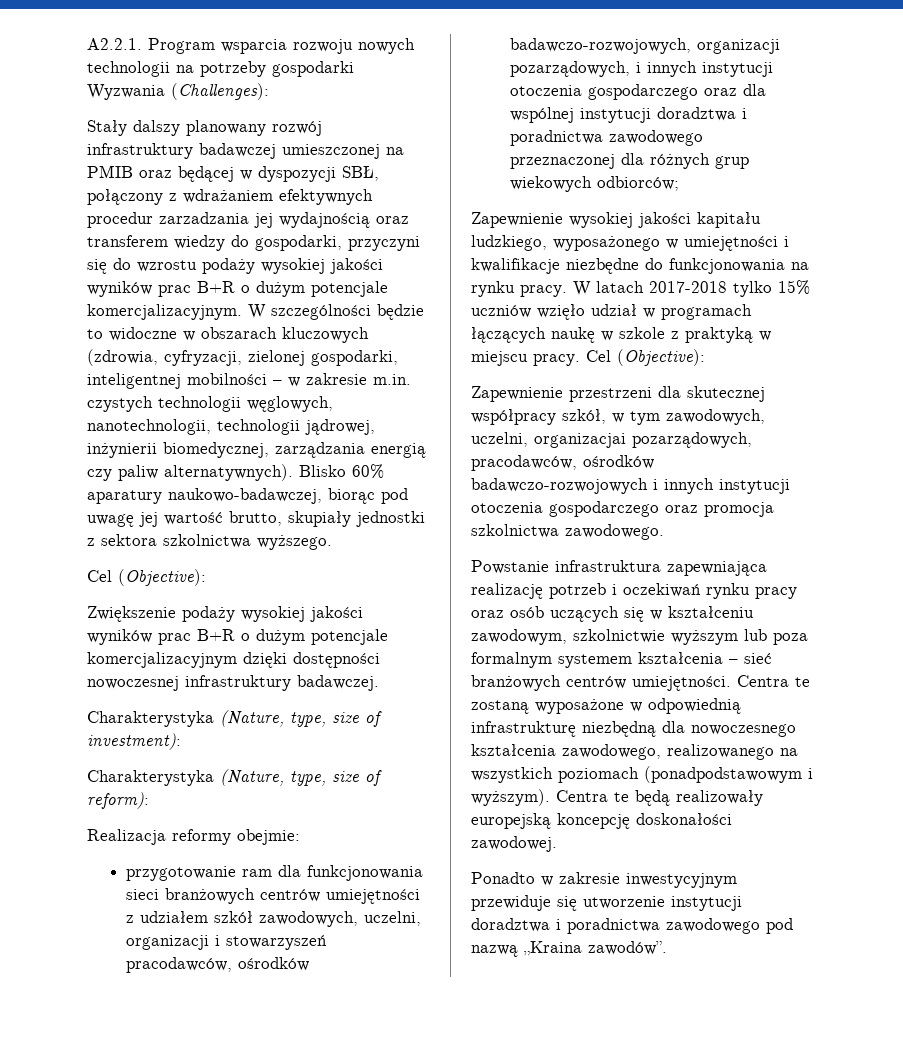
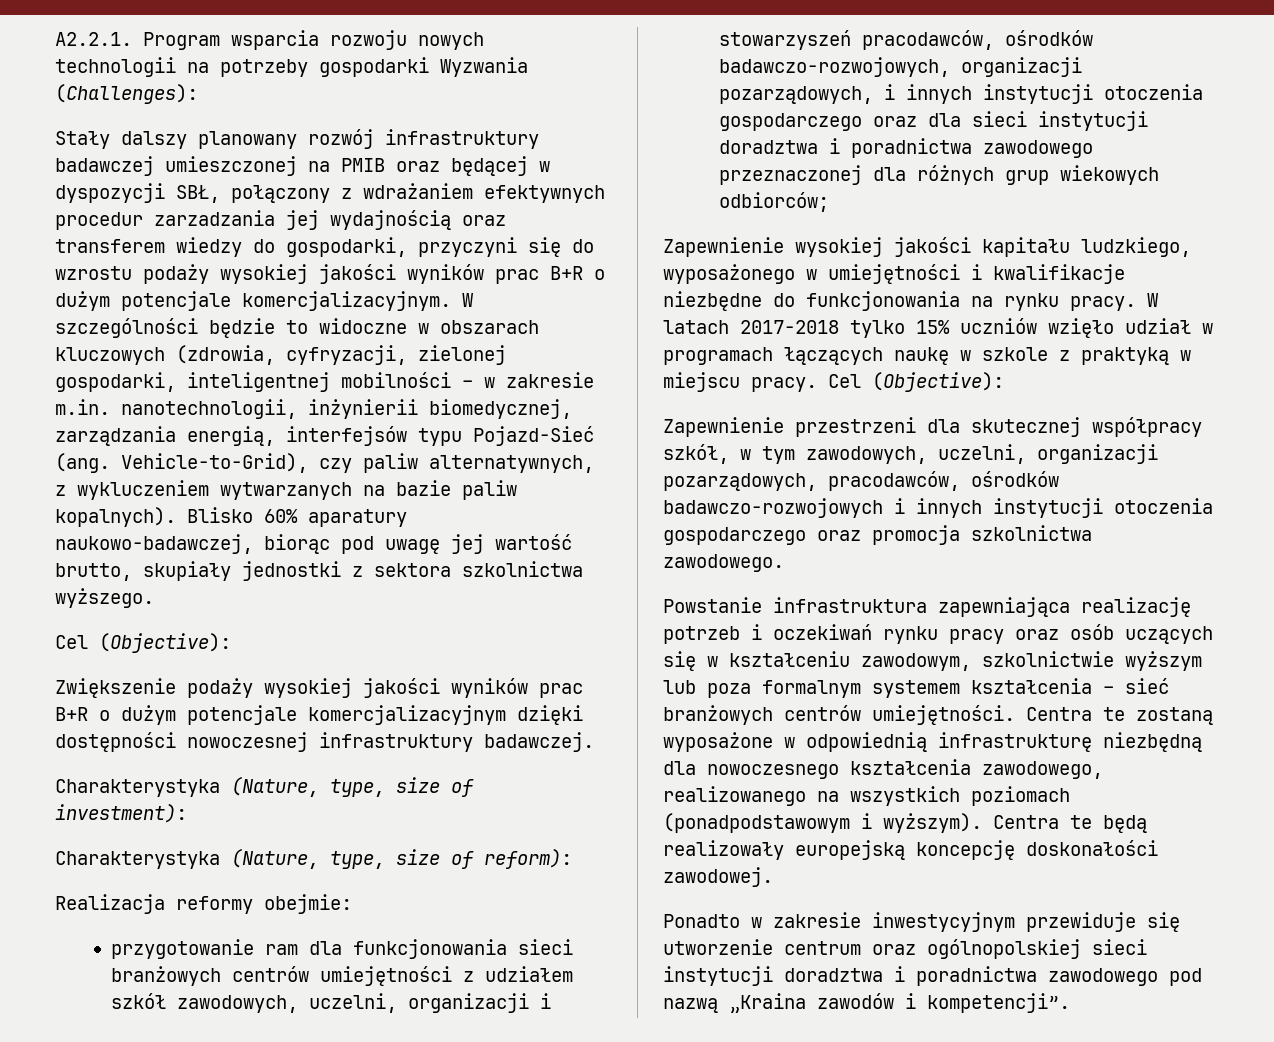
- W szczególności będzie to widoczne w obszarach kluczowych (zdrowia, cyfryzacji, zielonej gospodarki, inteligentnej mobilności – w zakresie m.in. czystych technologii węglowych, nanotechnologii, technologii jądrowej, inżynierii biomedycznej, zarządzania energią czy paliw alternatywnych).
+ W szczególności będzie to widoczne w obszarach kluczowych (zdrowia, cyfryzacji, zielonej gospodarki, inteligentnej mobilności – w zakresie m.in. nanotechnologii, inżynierii biomedycznej, zarządzania energią, interfejsów typu Pojazd-Sieć (ang. Vehicle-to-Grid), czy paliw alternatywnych, z wykluczeniem wytwarzanych na bazie paliw kopalnych).
- przygotowanie ram dla funkcjonowania sieci branżowych centrów umiejętności z udziałem szkół zawodowych, uczelni, organizacji i stowarzyszeń pracodawców, ośrodków badawczo-rozwojowych, organizacji pozarządowych, i innych instytucji otoczenia gospodarczego oraz dla wspólnej instytucji doradztwa i poradnictwa zawodowego przeznaczonej dla różnych grup wiekowych odbiorców;
+ przygotowanie ram dla funkcjonowania sieci branżowych centrów umiejętności z udziałem szkół zawodowych, uczelni, organizacji i stowarzyszeń pracodawców, ośrodków badawczo-rozwojowych, organizacji pozarządowych, i innych instytucji otoczenia gospodarczego oraz dla sieci instytucji doradztwa i poradnictwa zawodowego przeznaczonej dla różnych grup wiekowych odbiorców;
- Zapewnienie przestrzeni dla skutecznej współpracy szkół, w tym zawodowych, uczelni, organizacjai pozarządowych, pracodawców, ośrodków badawczo-rozwojowych i innych instytucji otoczenia gospodarczego oraz promocja szkolnictwa zawodowego.
+ Zapewnienie przestrzeni dla skutecznej współpracy szkół, w tym zawodowych, uczelni, organizacji pozarządowych, pracodawców, ośrodków badawczo-rozwojowych i innych instytucji otoczenia gospodarczego oraz promocja szkolnictwa zawodowego.
- Ponadto w zakresie inwestycyjnym przewiduje się utworzenie instytucji doradztwa i poradnictwa zawodowego pod nazwą „Kraina zawodów”.
+ Ponadto w zakresie inwestycyjnym przewiduje się utworzenie centrum oraz ogólnopolskiej sieci instytucji doradztwa i poradnictwa zawodowego pod nazwą „Kraina zawodów i kompetencji”.

